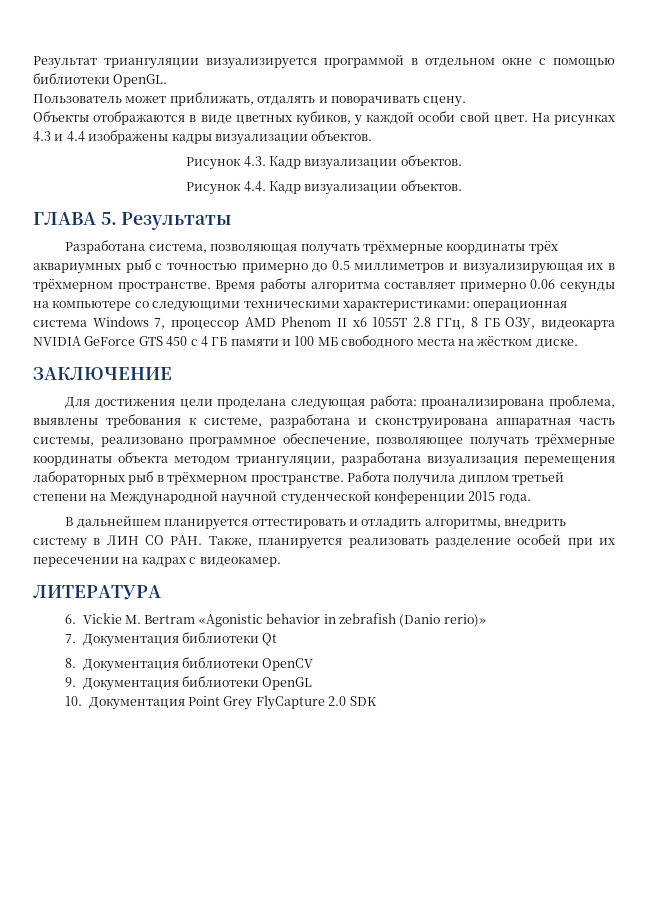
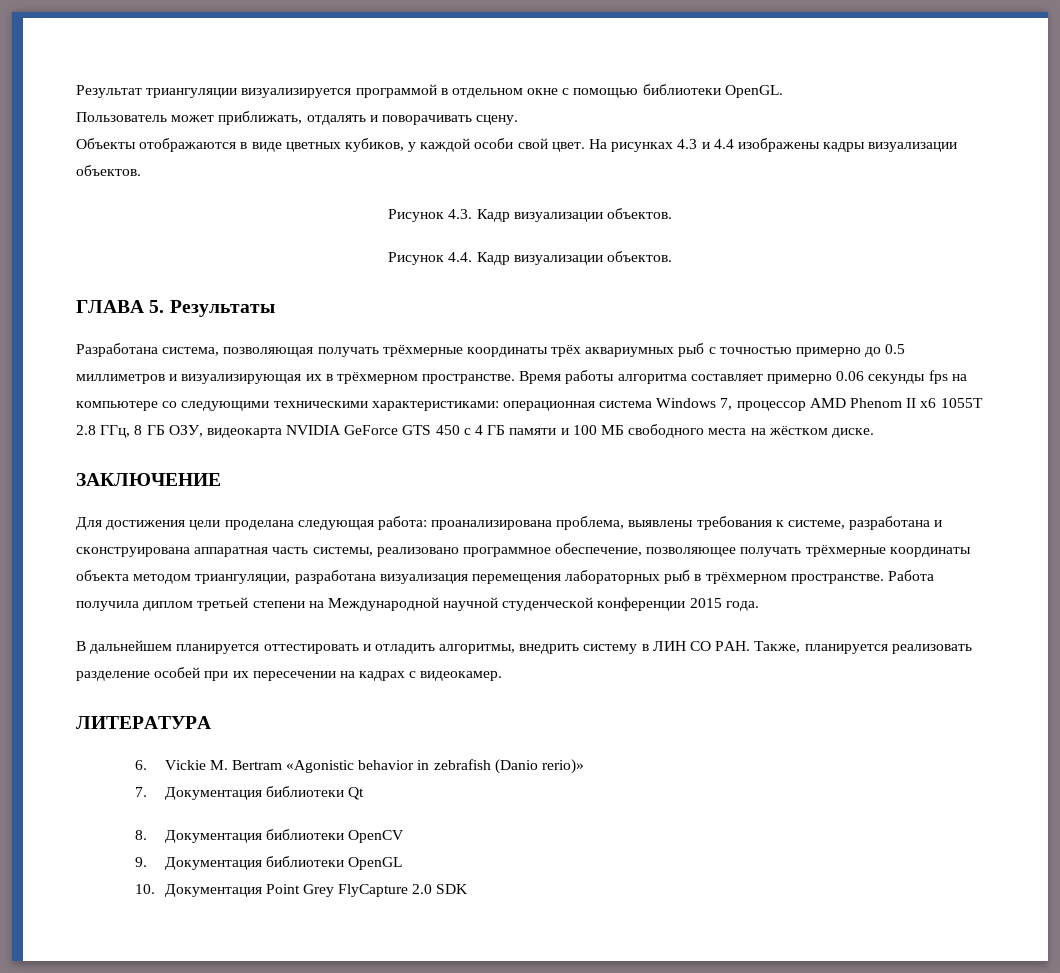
- Время работы алгоритма составляет примерно 0.06 секунды на компьютере со следующими техническими характеристиками: операционная система Windows 7, процессор AMD Phenom II x6 1055T 2.8 ГГц, 8 ГБ ОЗУ, видеокарта NVIDIA GeForce GTS 450 c 4 ГБ памяти и 100 МБ свободного места на жёстком диске.
+ Время работы алгоритма составляет примерно 0.06 секунды fps на компьютере со следующими техническими характеристиками: операционная система Windows 7, процессор AMD Phenom II x6 1055T 2.8 ГГц, 8 ГБ ОЗУ, видеокарта NVIDIA GeForce GTS 450 c 4 ГБ памяти и 100 МБ свободного места на жёстком диске.

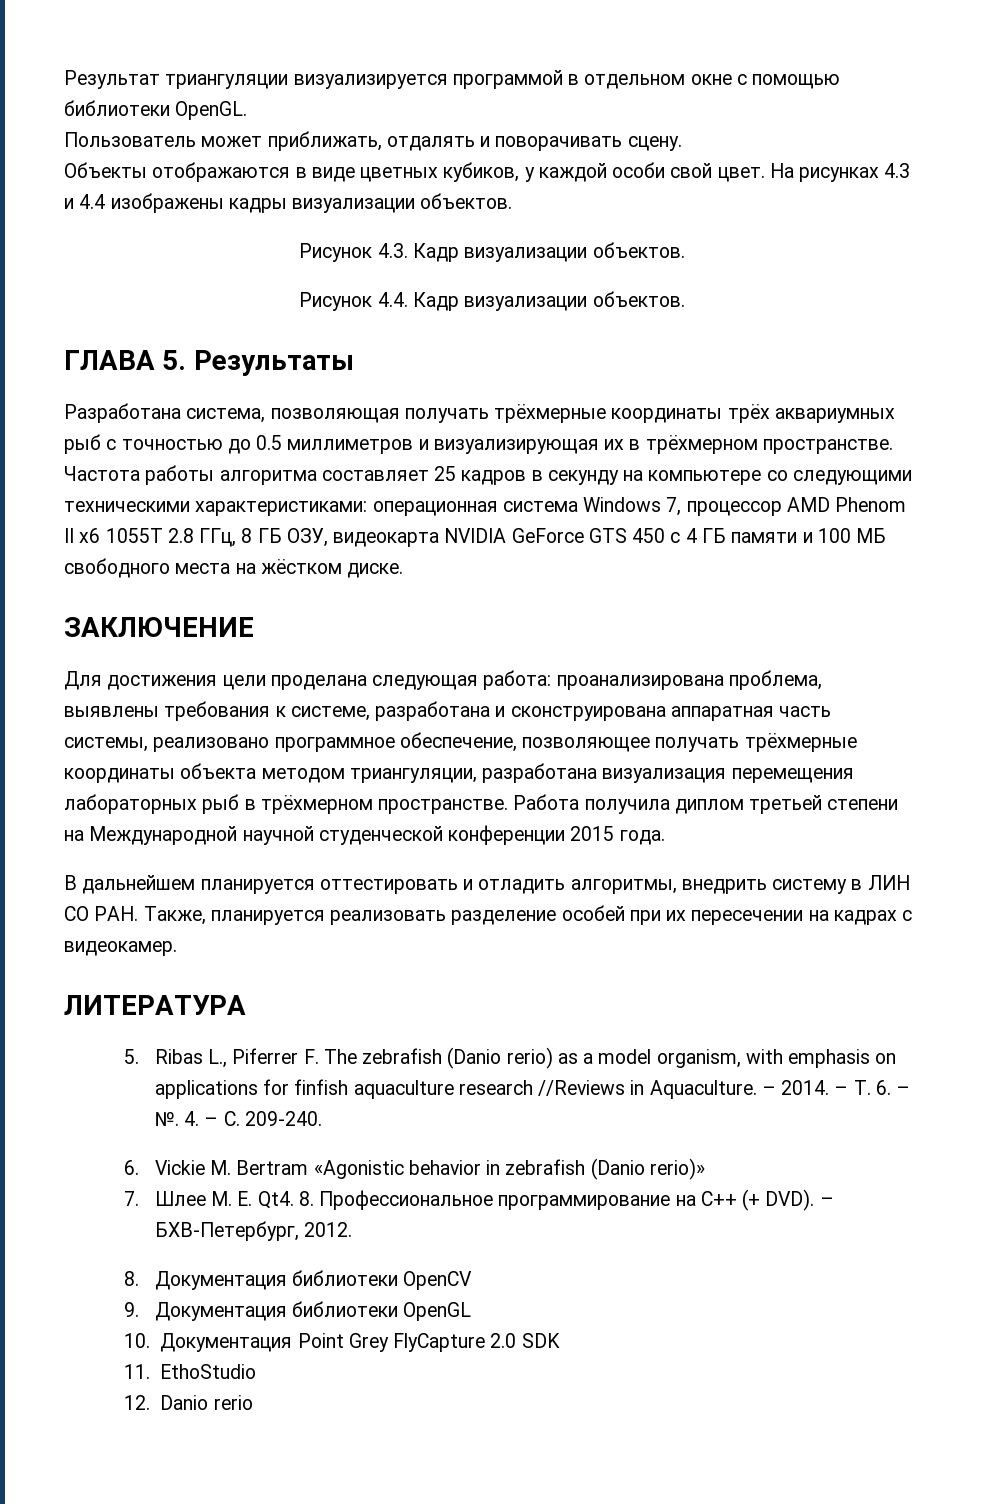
- Разработана система, позволяющая получать трёхмерные координаты трёх аквариумных рыб с точностью примерно до 0.5 миллиметров и визуализирующая их в трёхмерном пространстве.
+ Разработана система, позволяющая получать трёхмерные координаты трёх аквариумных рыб с точностью до 0.5 миллиметров и визуализирующая их в трёхмерном пространстве.
- Время работы алгоритма составляет примерно 0.06 секунды fps на компьютере со следующими техническими характеристиками: операционная система Windows 7, процессор AMD Phenom II x6 1055T 2.8 ГГц, 8 ГБ ОЗУ, видеокарта NVIDIA GeForce GTS 450 c 4 ГБ памяти и 100 МБ свободного места на жёстком диске.
+ Частота работы алгоритма составляет 25 кадров в секунду на компьютере со следующими техническими характеристиками: операционная система Windows 7, процессор AMD Phenom II x6 1055T 2.8 ГГц, 8 ГБ ОЗУ, видеокарта NVIDIA GeForce GTS 450 c 4 ГБ памяти и 100 МБ свободного места на жёстком диске.
+ 5. Ribas L., Piferrer F. The zebrafish (Danio rerio) as a model organism, with emphasis on applications for finfish aquaculture research //Reviews in Aquaculture. – 2014. – Т. 6. – №. 4. – С. 209-240.
- 7. Документация библиотеки Qt
+ 7. Шлее М. Е. Qt4. 8. Профессиональное программирование на C++ (+ DVD). – БХВ-Петербург, 2012.
+ 11. EthoStudio
+ 12. Danio rerio

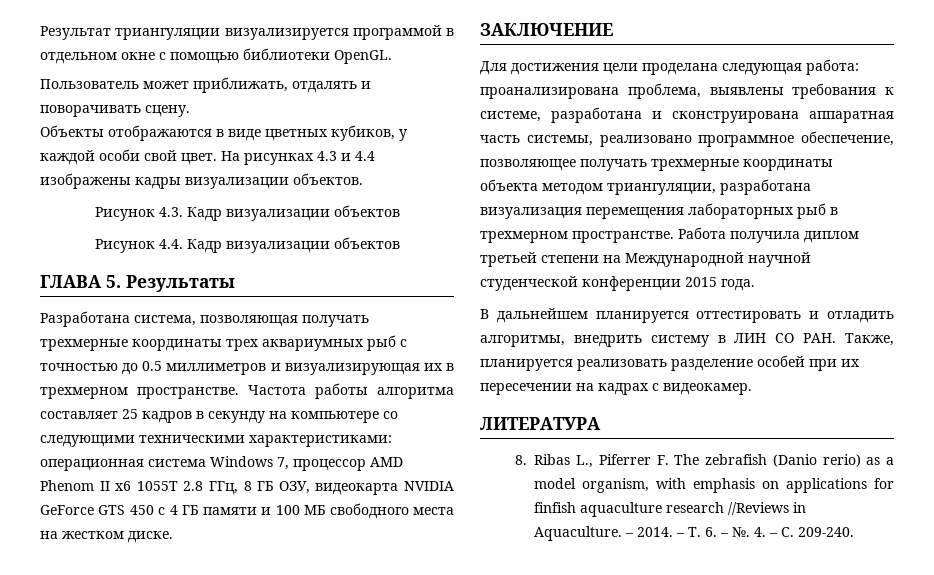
- Рисунок 4.3. Кадр визуализации объектов.
+ Рисунок 4.3. Кадр визуализации объектов
- Рисунок 4.4. Кадр визуализации объектов.
+ Рисунок 4.4. Кадр визуализации объектов
- Разработана система, позволяющая получать трёхмерные координаты трёх аквариумных рыб с точностью до 0.5 миллиметров и визуализирующая их в трёхмерном пространстве.
+ Разработана система, позволяющая получать трехмерные координаты трех аквариумных рыб с точностью до 0.5 миллиметров и визуализирующая их в трехмерном пространстве.
- Частота работы алгоритма составляет 25 кадров в секунду на компьютере со следующими техническими характеристиками: операционная система Windows 7, процессор AMD Phenom II x6 1055T 2.8 ГГц, 8 ГБ ОЗУ, видеокарта NVIDIA GeForce GTS 450 c 4 ГБ памяти и 100 МБ свободного места на жёстком диске.
+ Частота работы алгоритма составляет 25 кадров в секунду на компьютере со следующими техническими характеристиками: операционная система Windows 7, процессор AMD Phenom II x6 1055T 2.8 ГГц, 8 ГБ ОЗУ, видеокарта NVIDIA GeForce GTS 450 c 4 ГБ памяти и 100 МБ свободного места на жестком диске.
- Для достижения цели проделана следующая работа: проанализирована проблема, выявлены требования к системе, разработана и сконструирована аппаратная часть системы, реализовано программное обеспечение, позволяющее получать трёхмерные координаты объекта методом триангуляции, разработана визуализация перемещения лабораторных рыб в трёхмерном пространстве.
+ Для достижения цели проделана следующая работа: проанализирована проблема, выявлены требования к системе, разработана и сконструирована аппаратная часть системы, реализовано программное обеспечение, позволяющее получать трехмерные координаты объекта методом триангуляции, разработана визуализация перемещения лабораторных рыб в трехмерном пространстве.
- 5. Ribas L., Piferrer F. The zebrafish (Danio rerio) as a model organism, with emphasis on applications for finfish aquaculture research //Reviews in Aquaculture.
+ 8. Ribas L., Piferrer F. The zebrafish (Danio rerio) as a model organism, with emphasis on applications for finfish aquaculture research //Reviews in Aquaculture.
- 6. Vickie M. Bertram «Agonistic behavior in zebrafish (Danio rerio)»
- 7. Шлее М. Е. Qt4. 8. Профессиональное программирование на C++ (+ DVD). – БХВ-Петербург, 2012.
- 8. Документация библиотеки OpenCV
- 9. Документация библиотеки OpenGL
- 10. Документация Point Grey FlyCapture 2.0 SDK
- 11. EthoStudio
- 12. Danio rerio

